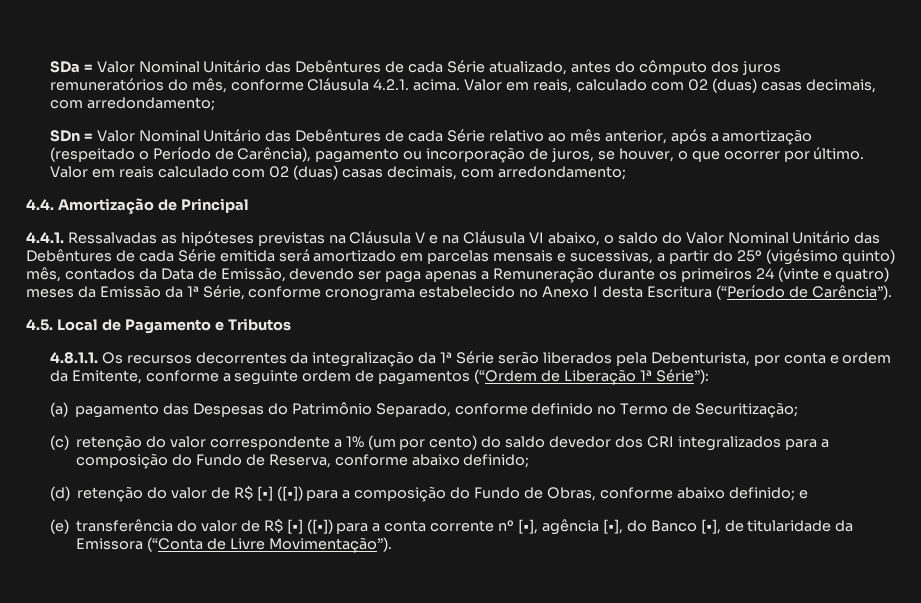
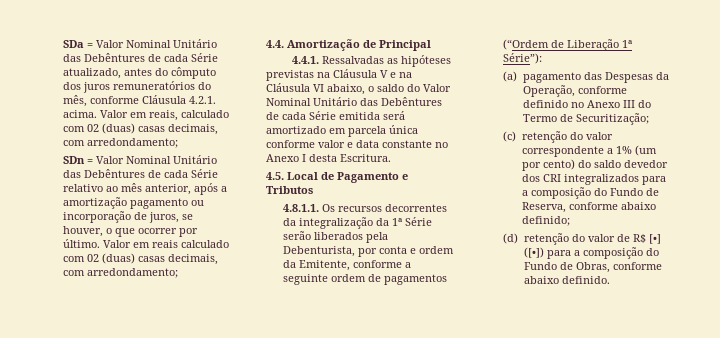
- SDn = Valor Nominal Unitário das Debêntures de cada Série relativo ao mês anterior, após a amortização (respeitado o Período de Carência), pagamento ou incorporação de juros, se houver, o que ocorrer por último.
+ SDn = Valor Nominal Unitário das Debêntures de cada Série relativo ao mês anterior, após a amortização pagamento ou incorporação de juros, se houver, o que ocorrer por último.
- 4.4.1. Ressalvadas as hipóteses previstas na Cláusula V e na Cláusula VI abaixo, o saldo do Valor Nominal Unitário das Debêntures de cada Série emitida será amortizado em parcelas mensais e sucessivas, a partir do 25º (vigésimo quinto) mês, contados da Data de Emissão, devendo ser paga apenas a Remuneração durante os primeiros 24 (vinte e quatro) meses da Emissão da 1ª Série, conforme cronograma estabelecido no Anexo I desta Escritura (“Período de Carência”).
+ 4.4.1. Ressalvadas as hipóteses previstas na Cláusula V e na Cláusula VI abaixo, o saldo do Valor Nominal Unitário das Debêntures de cada Série emitida será amortizado em parcela única conforme valor e data constante no Anexo I desta Escritura.
- (a) pagamento das Despesas do Patrimônio Separado, conforme definido no Termo de Securitização;
+ (a) pagamento das Despesas da Operação, conforme definido no Anexo III do Termo de Securitização;
- (d) retenção do valor de R$ [•] ([•]) para a composição do Fundo de Obras, conforme abaixo definido; e
- (e) transferência do valor de R$ [•] ([•]) para a conta corrente nº [•], agência [•], do Banco [•], de titularidade da Emissora (“Conta de Livre Movimentação”).
+ (d) retenção do valor de R$ [•] ([•]) para a composição do Fundo de Obras, conforme abaixo definido.

